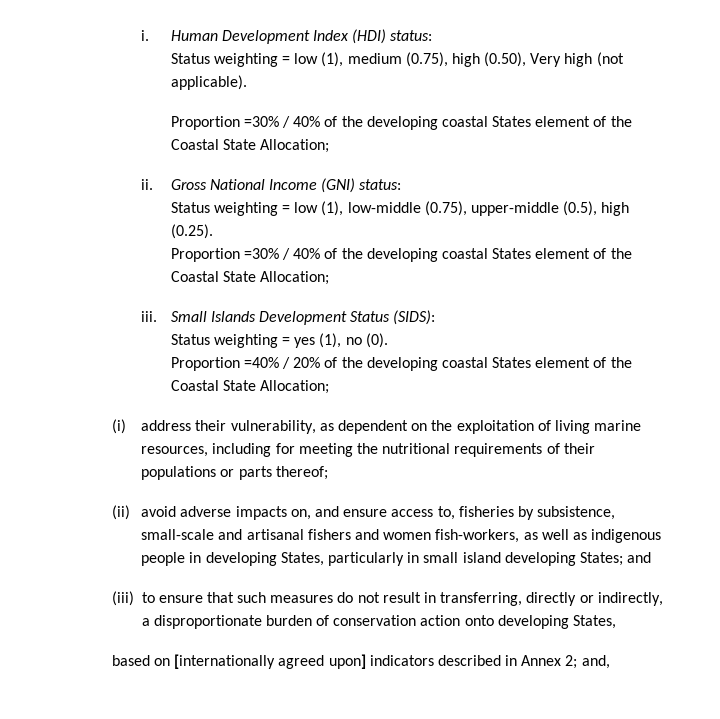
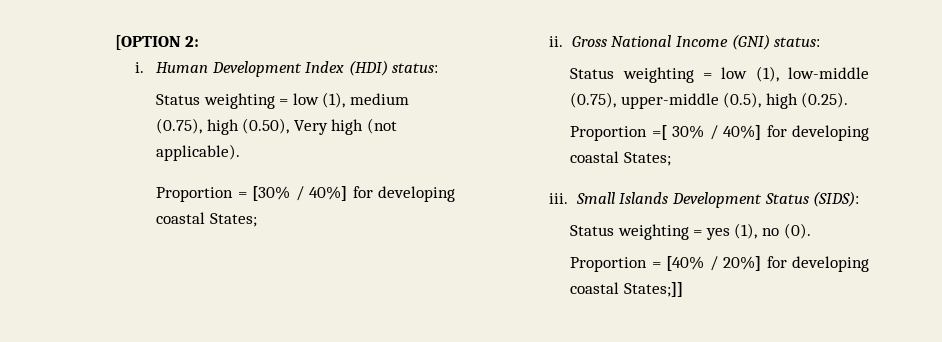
+ [OPTION 2:
  Status weighting = low (1), medium (0.75), high (0.50), Very high (not applicable).
- Proportion =30% / 40% of the developing coastal States element of the Coastal State Allocation;
+ Proportion = [30% / 40%] for developing coastal States;
  Status weighting = low (1), low-middle (0.75), upper-middle (0.5), high (0.25).
- Proportion =30% / 40% of the developing coastal States element of the Coastal State Allocation;
+ Proportion =[ 30% / 40%] for developing coastal States;
- Proportion =40% / 20% of the developing coastal States element of the Coastal State Allocation;
- (i) address their vulnerability, as dependent on the exploitation of living marine resources, including for meeting the nutritional requirements of their populations or parts thereof;
- (ii) avoid adverse impacts on, and ensure access to, fisheries by subsistence, small-scale and artisanal fishers and women fish-workers, as well as indigenous people in developing States, particularly in small island developing States; and
- (iii) to ensure that such measures do not result in transferring, directly or indirectly, a disproportionate burden of conservation action onto developing States,
- based on [internationally agreed upon] indicators described in Annex 2; and,
+ Proportion = [40% / 20%] for developing coastal States;]]

